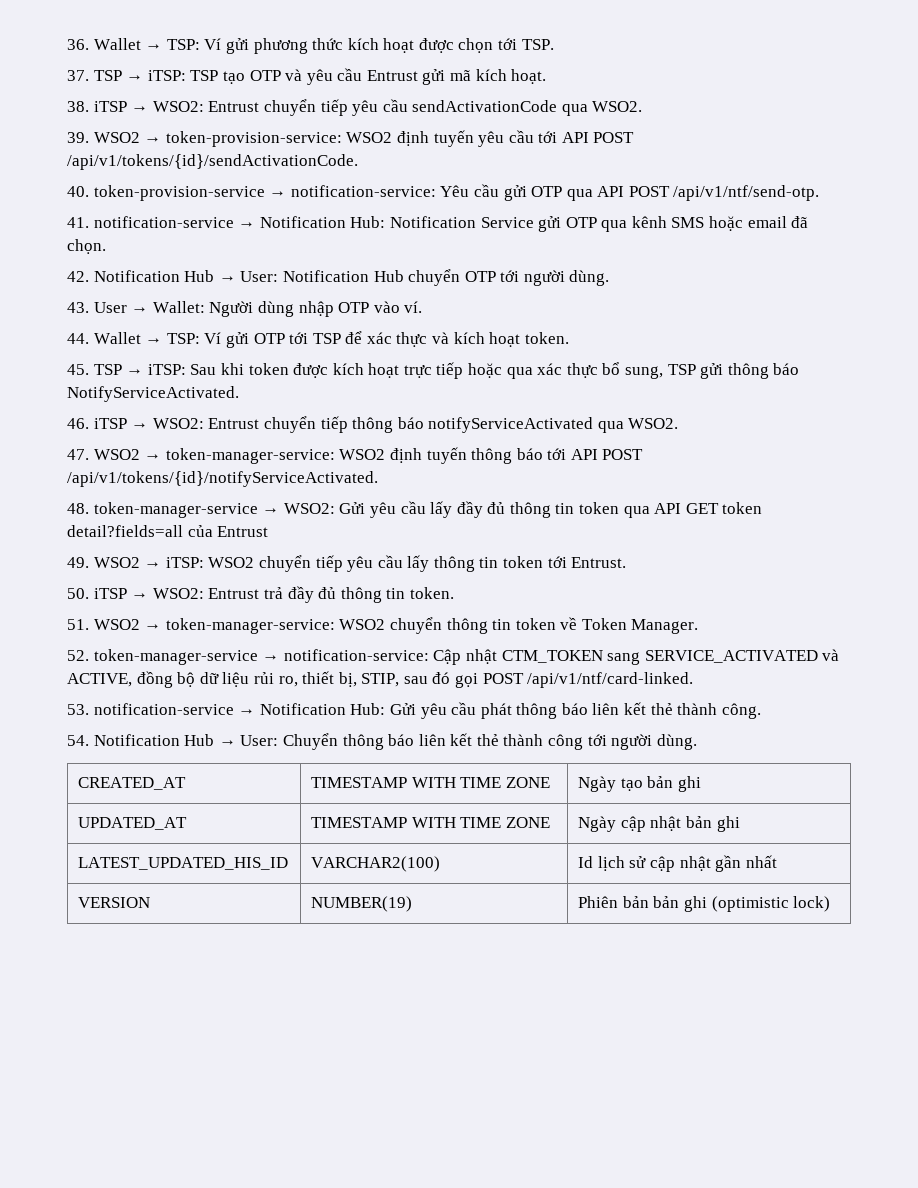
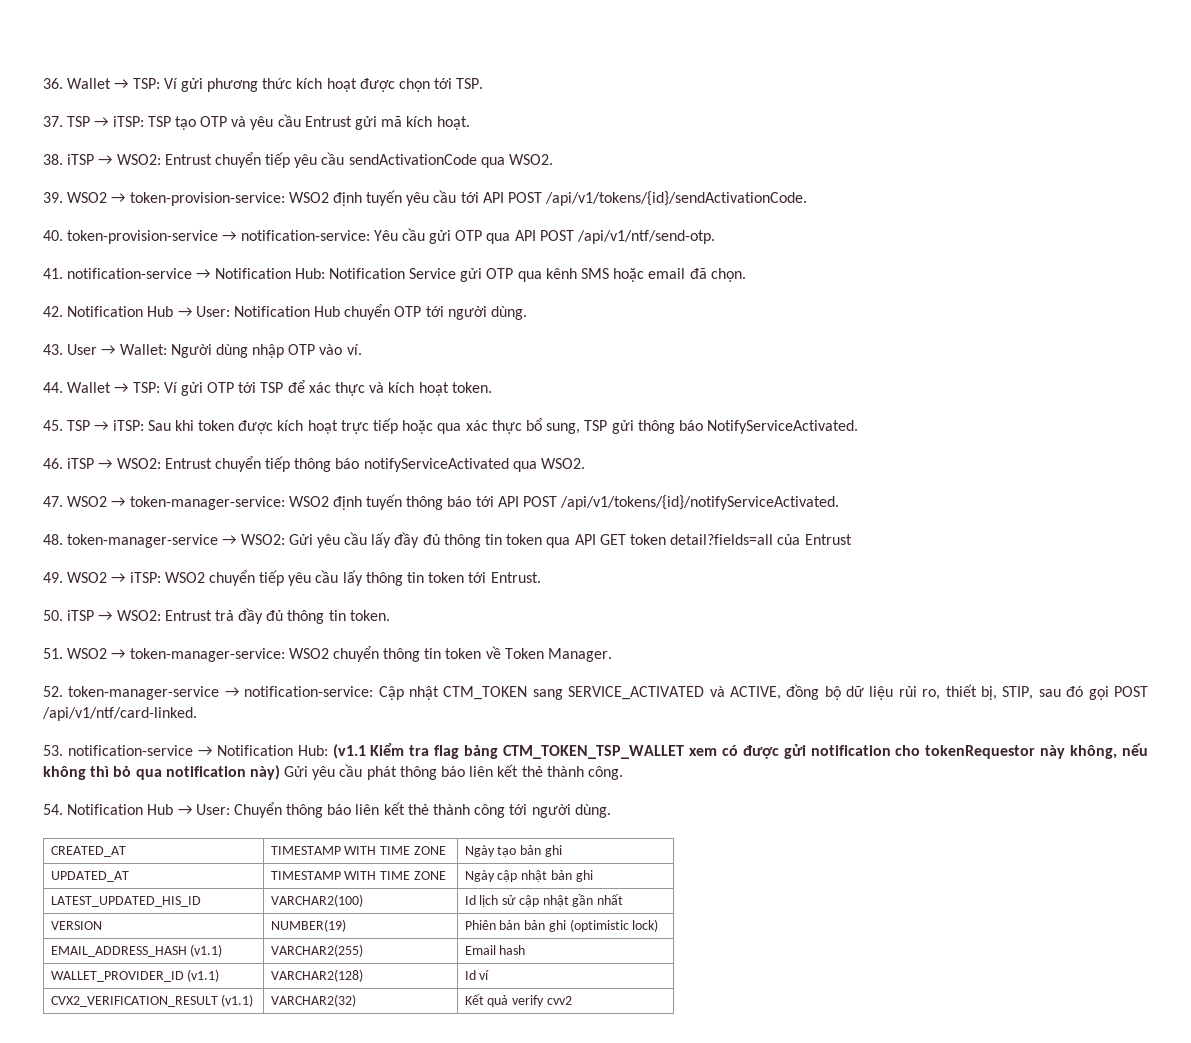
- 53. notification-service → Notification Hub: Gửi yêu cầu phát thông báo liên kết thẻ thành công.
+ 53. notification-service → Notification Hub: (v1.1 Kiểm tra flag bảng CTM_TOKEN_TSP_WALLET xem có được gửi notification cho tokenRequestor này không, nếu không thì bỏ qua notification này) Gửi yêu cầu phát thông báo liên kết thẻ thành công.
+ EMAIL_ADDRESS_HASH (v1.1) | VARCHAR2(255) | Email hash
+ WALLET_PROVIDER_ID (v1.1) | VARCHAR2(128) | Id ví
+ CVX2_VERIFICATION_RESULT (v1.1) | VARCHAR2(32) | Kết quả verify cvv2

